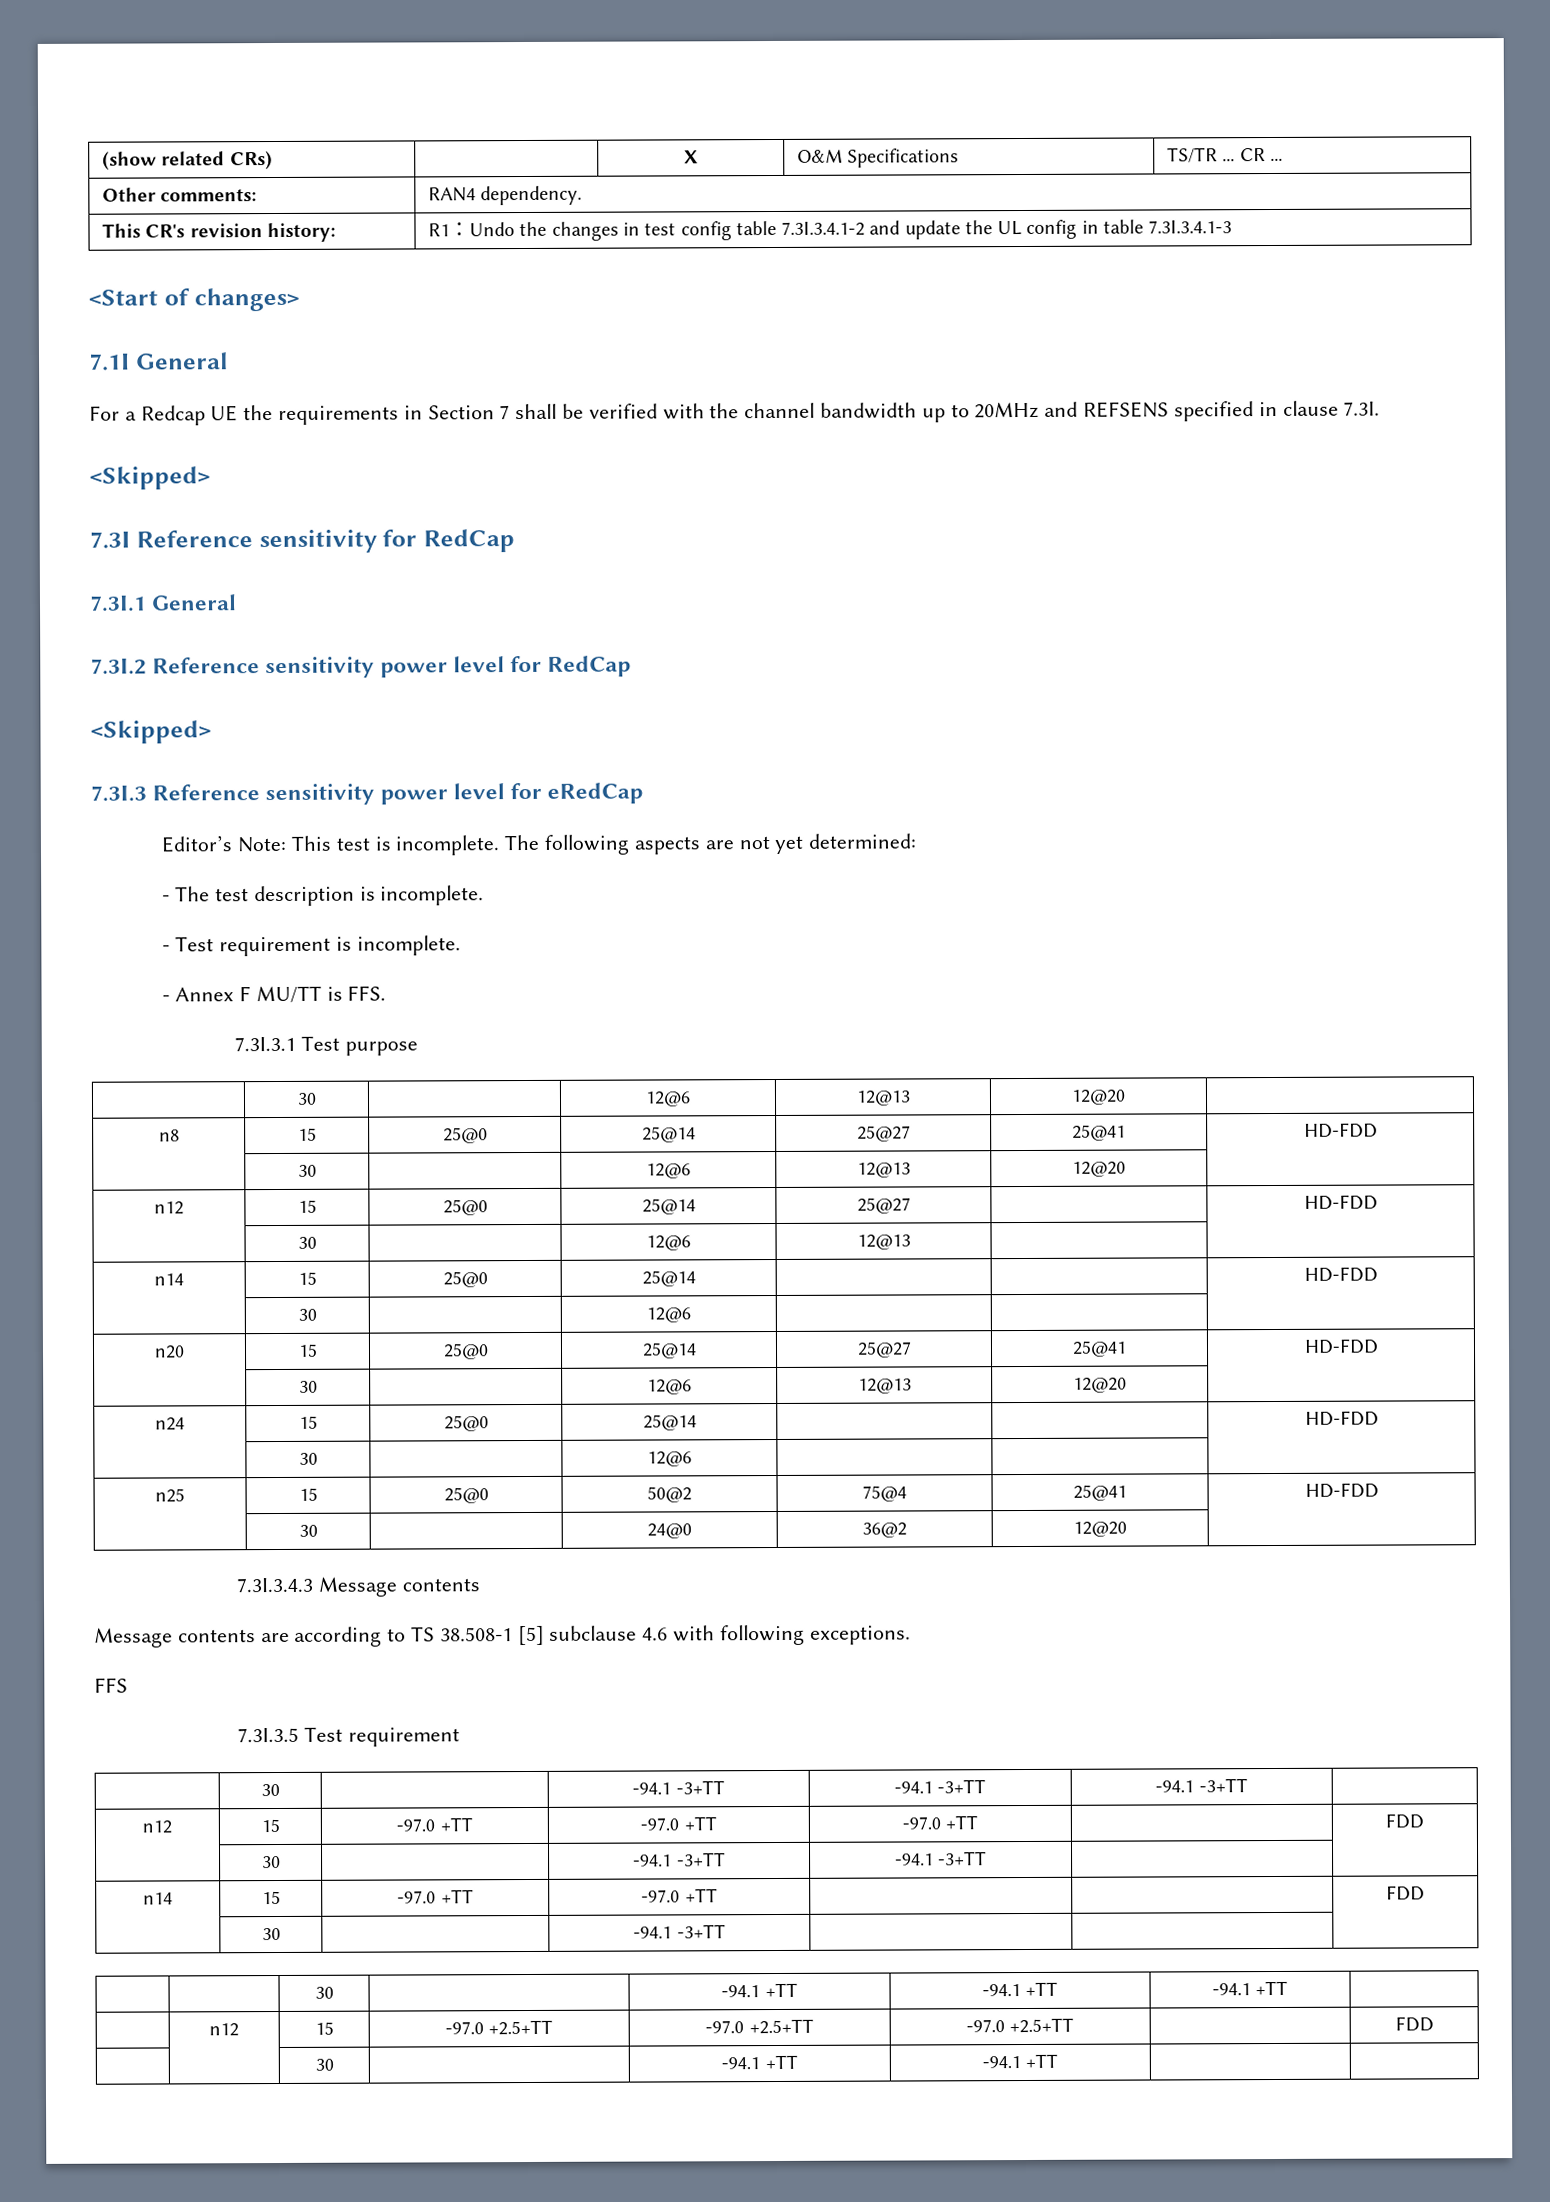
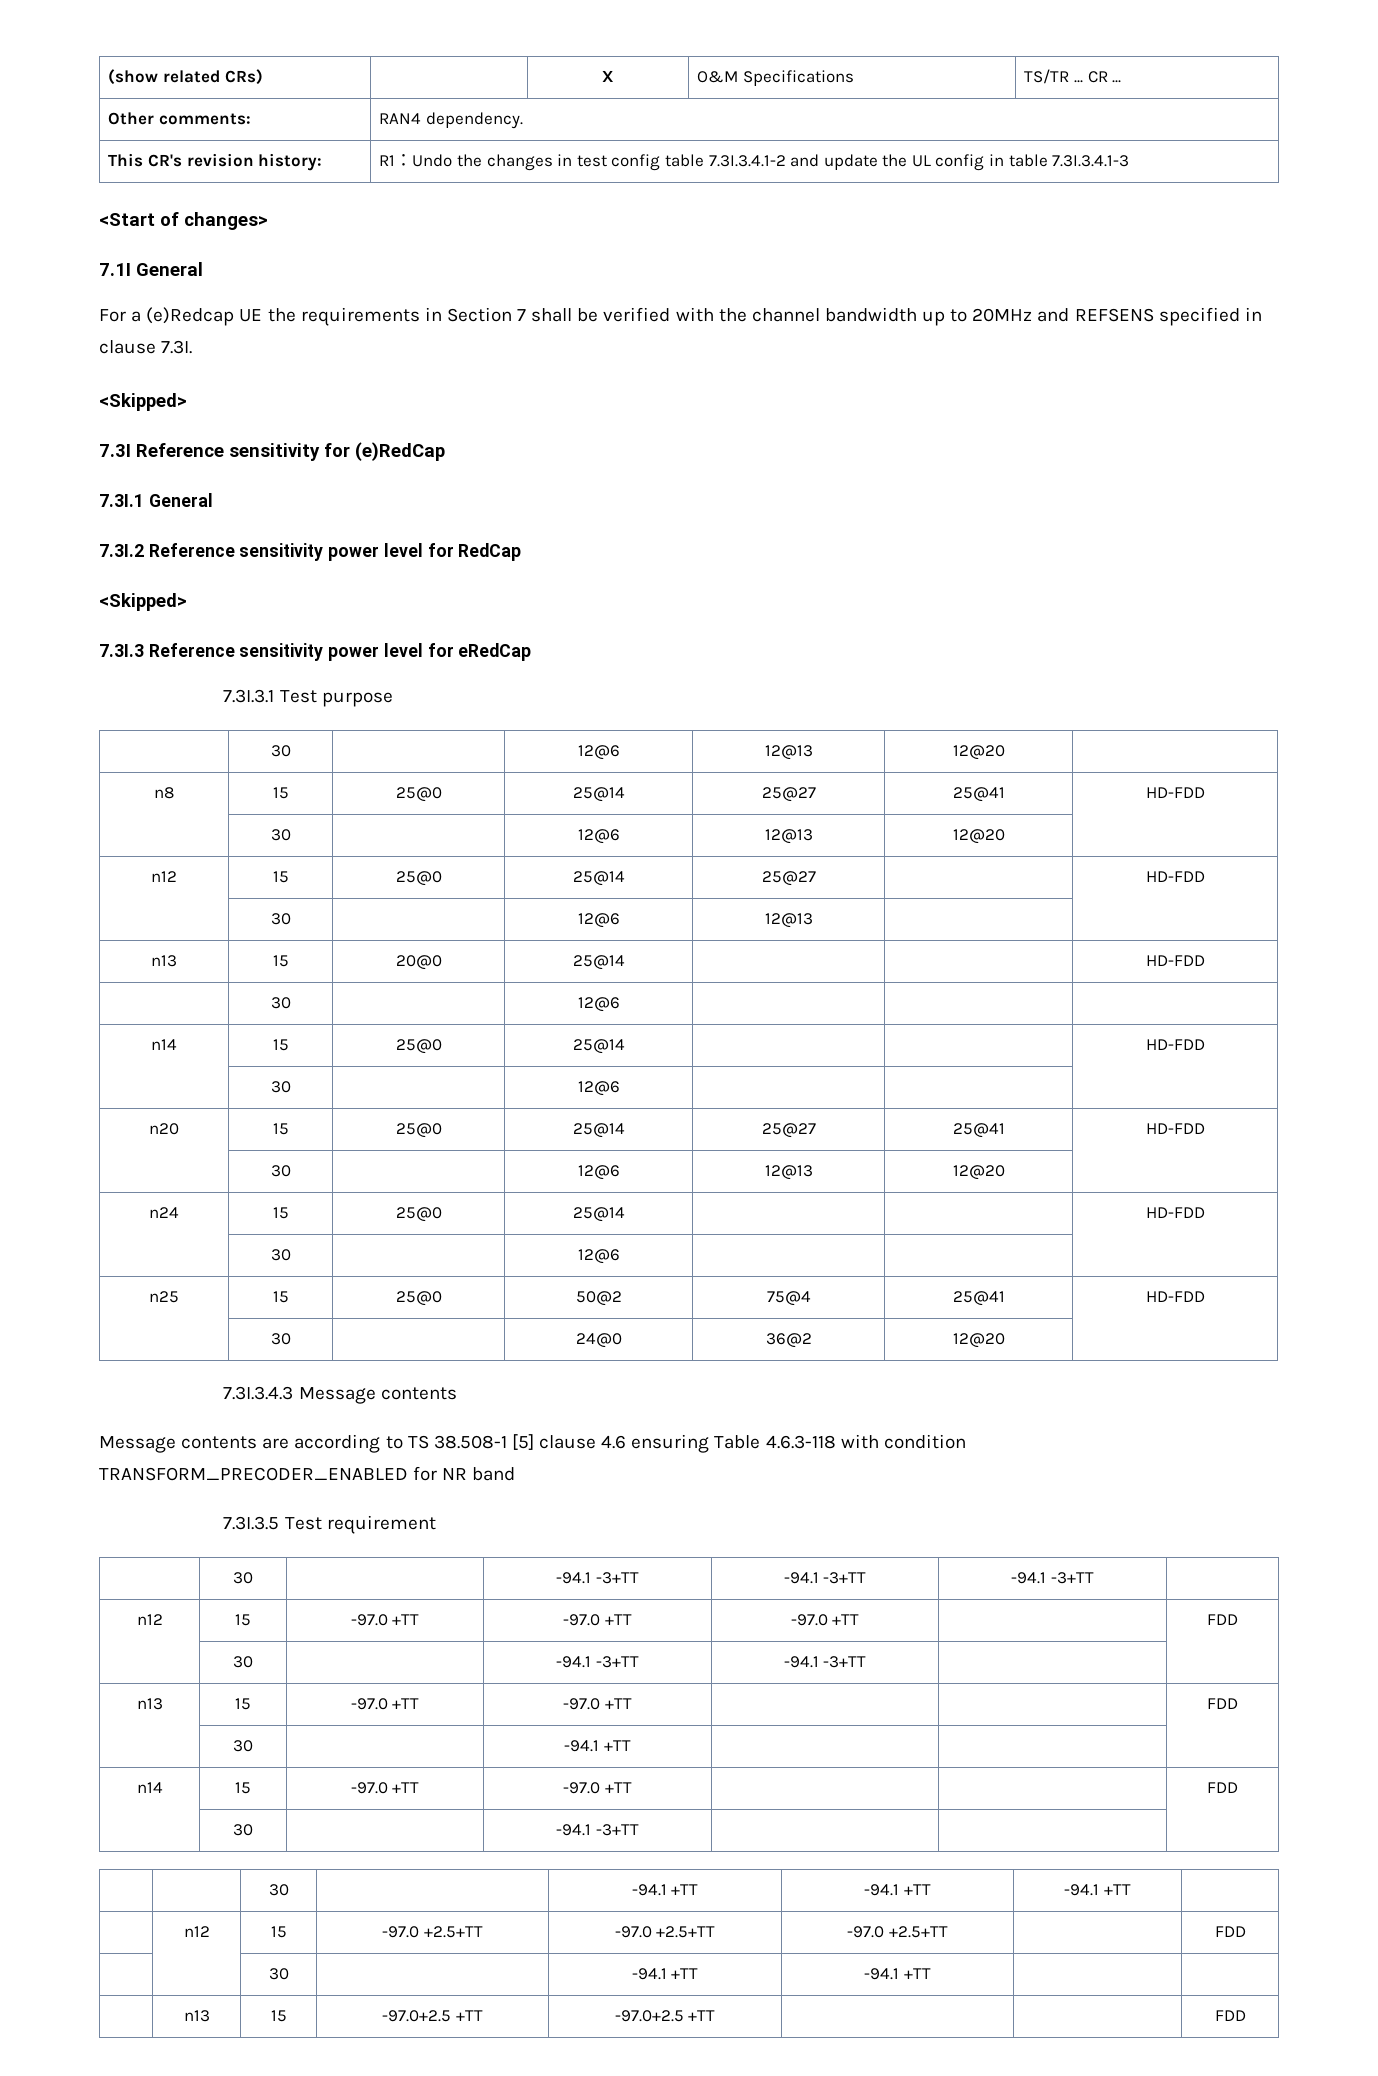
- For a Redcap UE the requirements in Section 7 shall be verified with the channel bandwidth up to 20MHz and REFSENS specified in clause 7.3I.
+ For a (e)Redcap UE the requirements in Section 7 shall be verified with the channel bandwidth up to 20MHz and REFSENS specified in clause 7.3I.
- 7.3I Reference sensitivity for RedCap
+ 7.3I Reference sensitivity for (e)RedCap
- Editor’s Note: This test is incomplete. The following aspects are not yet determined:
- - The test description is incomplete.
- - Test requirement is incomplete.
- - Annex F MU/TT is FFS.
+ n13 | 15 | 20@0 | 25@14 | | | HD-FDD
+ | 30 | | 12@6 | | |
- Message contents are according to TS 38.508-1 [5] subclause 4.6 with following exceptions.
- FFS
+ Message contents are according to TS 38.508-1 [5] clause 4.6 ensuring Table 4.6.3-118 with condition TRANSFORM_PRECODER_ENABLED for NR band
+ n13 | 15 | -97.0 +TT | -97.0 +TT | | | FDD
+ | 30 | | -94.1 +TT | | |
+ | n13 | 15 | -97.0+2.5 +TT | -97.0+2.5 +TT | | | FDD

